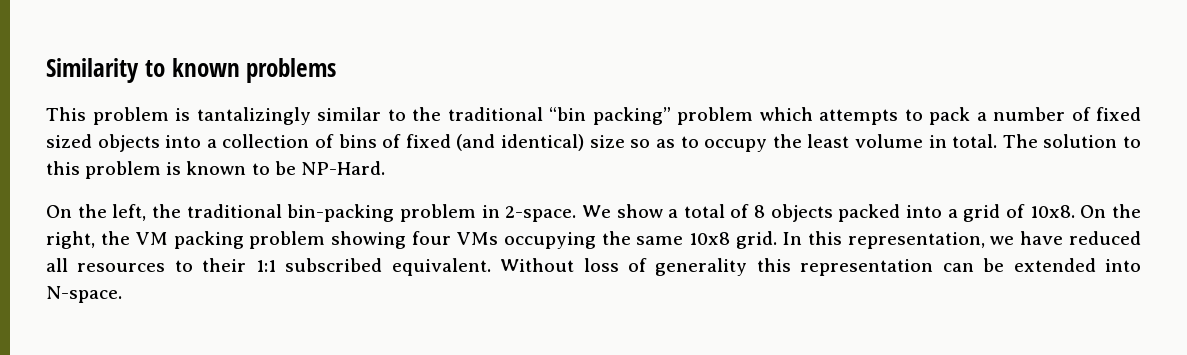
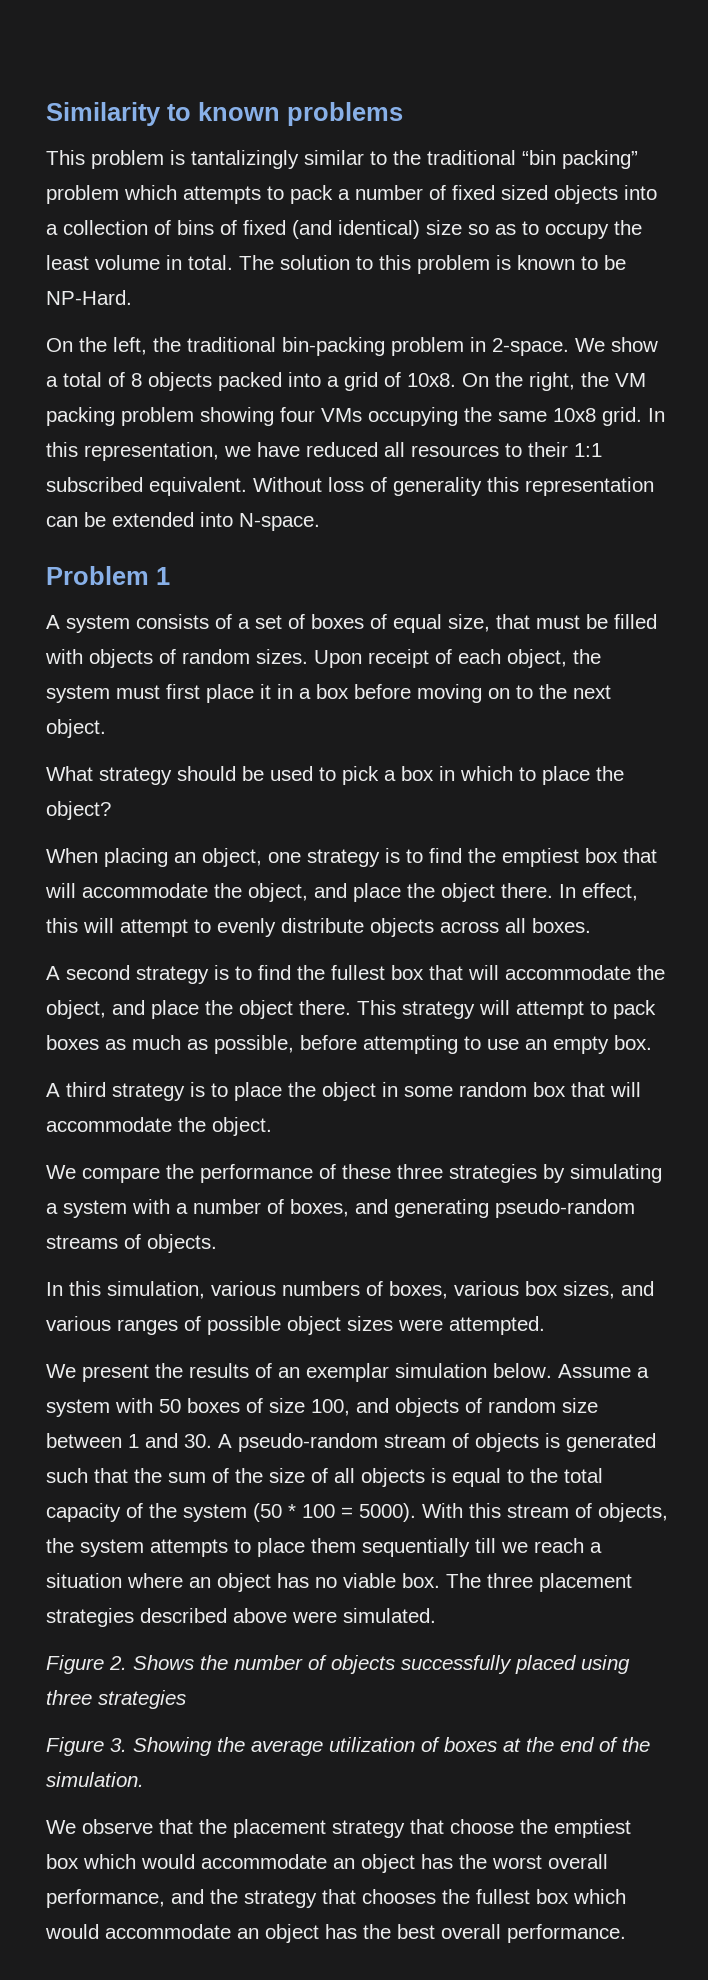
+ Problem 1
+ A system consists of a set of boxes of equal size, that must be filled with objects of random sizes. Upon receipt of each object, the system must first place it in a box before moving on to the next object.
+ What strategy should be used to pick a box in which to place the object?
+ When placing an object, one strategy is to find the emptiest box that will accommodate the object, and place the object there. In effect, this will attempt to evenly distribute objects across all boxes.
+ A second strategy is to find the fullest box that will accommodate the object, and place the object there. This strategy will attempt to pack boxes as much as possible, before attempting to use an empty box.
+ A third strategy is to place the object in some random box that will accommodate the object.
+ We compare the performance of these three strategies by simulating a system with a number of boxes, and generating pseudo-random streams of objects.
+ In this simulation, various numbers of boxes, various box sizes, and various ranges of possible object sizes were attempted.
+ We present the results of an exemplar simulation below. Assume a system with 50 boxes of size 100, and objects of random size between 1 and 30. A pseudo-random stream of objects is generated such that the sum of the size of all objects is equal to the total capacity of the system (50 * 100 = 5000). With this stream of objects, the system attempts to place them sequentially till we reach a situation where an object has no viable box. The three placement strategies described above were simulated.
+ Figure 2. Shows the number of objects successfully placed using three strategies
+ Figure 3. Showing the average utilization of boxes at the end of the simulation.
+ We observe that the placement strategy that choose the emptiest box which would accommodate an object has the worst overall performance, and the strategy that chooses the fullest box which would accommodate an object has the best overall performance.

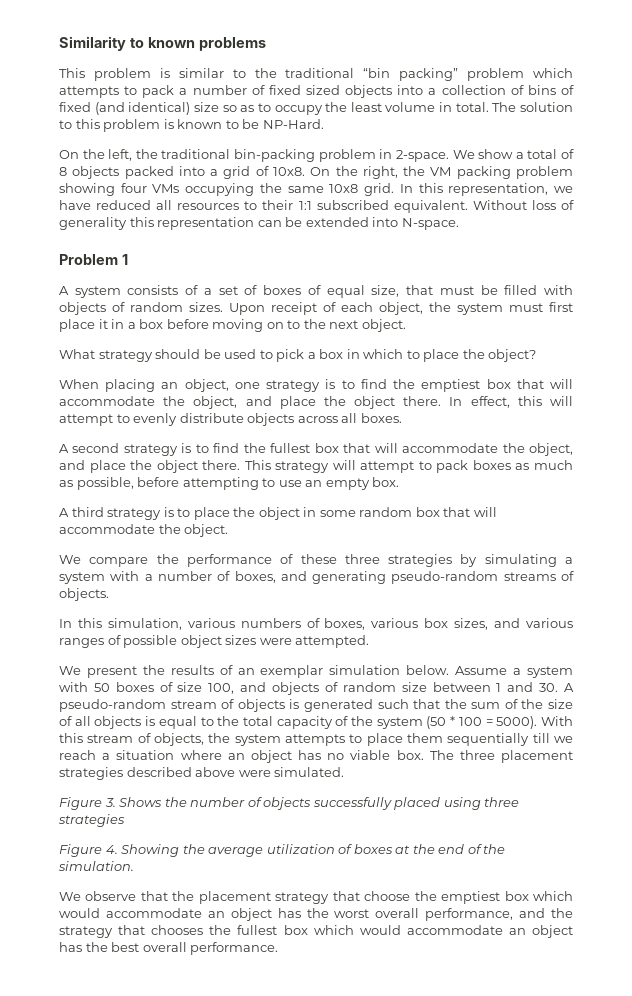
- This problem is tantalizingly similar to the traditional “bin packing” problem which attempts to pack a number of fixed sized objects into a collection of bins of fixed (and identical) size so as to occupy the least volume in total.
+ This problem is similar to the traditional “bin packing” problem which attempts to pack a number of fixed sized objects into a collection of bins of fixed (and identical) size so as to occupy the least volume in total.
- Figure 2. Shows the number of objects successfully placed using three strategies
+ Figure 3. Shows the number of objects successfully placed using three strategies
- Figure 3. Showing the average utilization of boxes at the end of the simulation.
+ Figure 4. Showing the average utilization of boxes at the end of the simulation.

